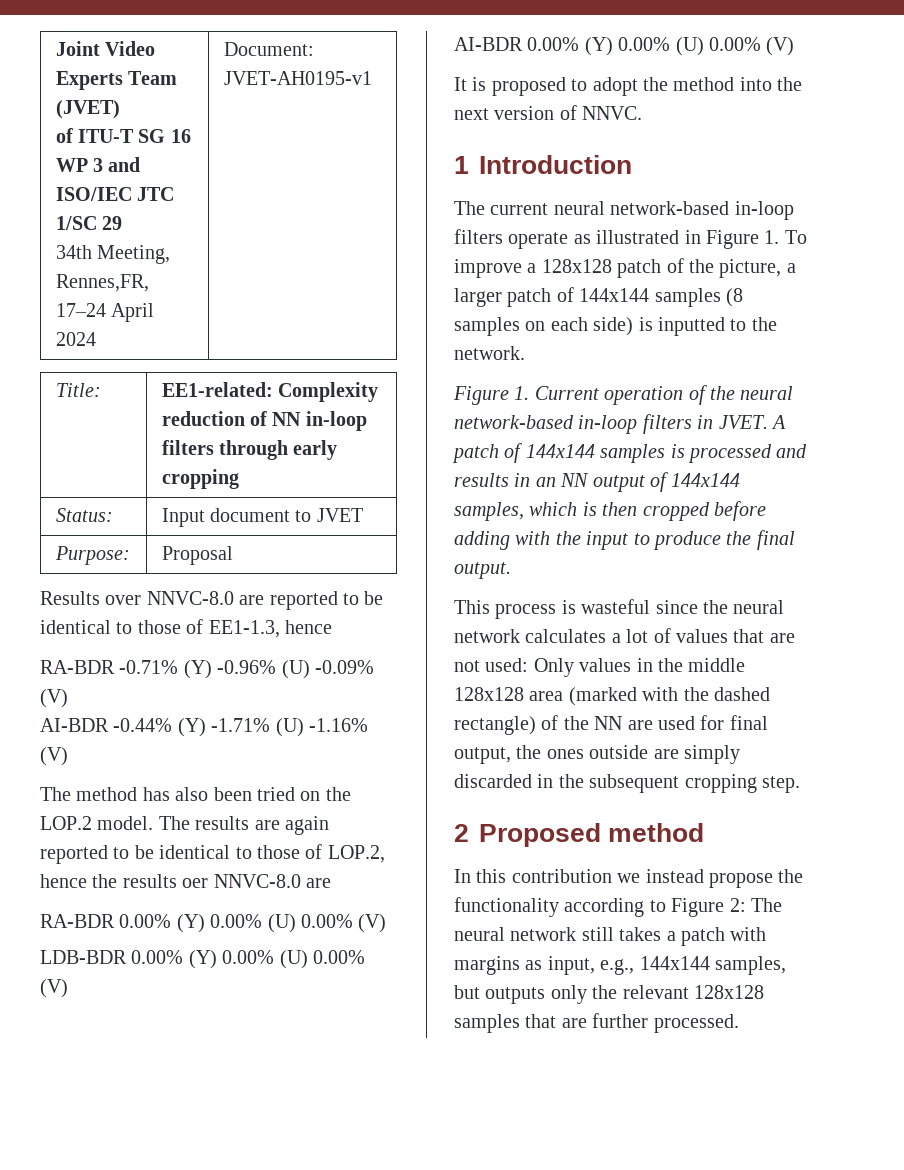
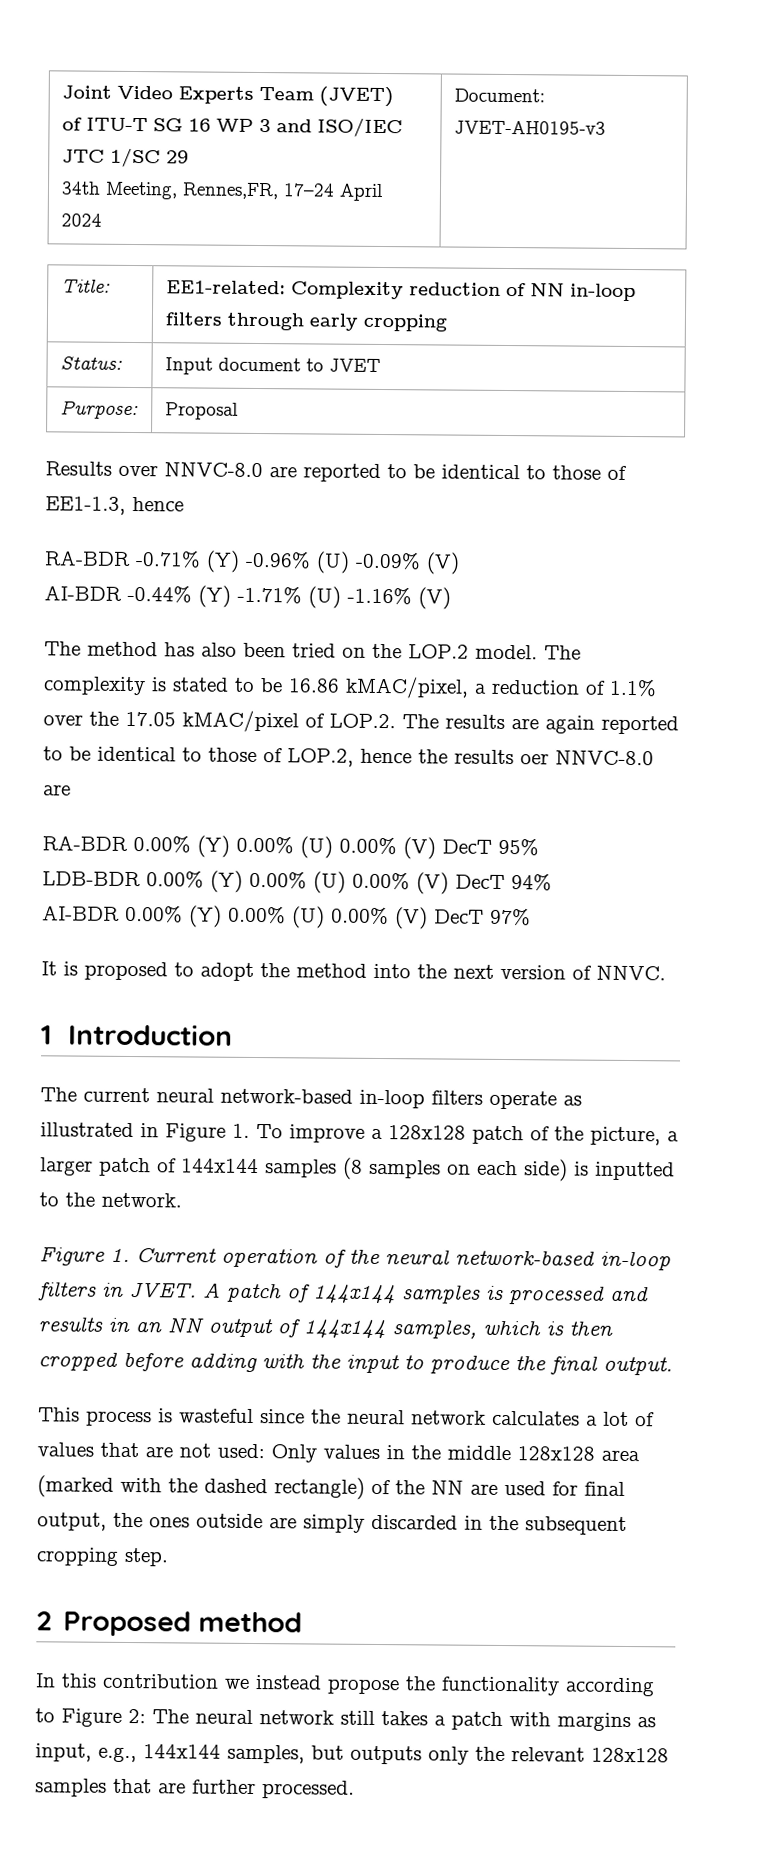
  Joint Video Experts Team (JVET)
  of ITU-T SG 16 WP 3 and ISO/IEC JTC 1/SC 29
- 34th Meeting, Rennes,FR, 17–24 April 2024 | Document: JVET-AH0195-v1
+ 34th Meeting, Rennes,FR, 17–24 April 2024 | Document: JVET-AH0195-v3
- The results are again reported to be identical to those of LOP.2, hence the results oer NNVC-8.0 are
+ The complexity is stated to be 16.86 kMAC/pixel, a reduction of 1.1% over the 17.05 kMAC/pixel of LOP.2. The results are again reported to be identical to those of LOP.2, hence the results oer NNVC-8.0 are
- RA-BDR 0.00% (Y) 0.00% (U) 0.00% (V)
+ RA-BDR 0.00% (Y) 0.00% (U) 0.00% (V) DecT 95%
- LDB-BDR 0.00% (Y) 0.00% (U) 0.00% (V)
+ LDB-BDR 0.00% (Y) 0.00% (U) 0.00% (V) DecT 94%
- AI-BDR 0.00% (Y) 0.00% (U) 0.00% (V)
+ AI-BDR 0.00% (Y) 0.00% (U) 0.00% (V) DecT 97%

